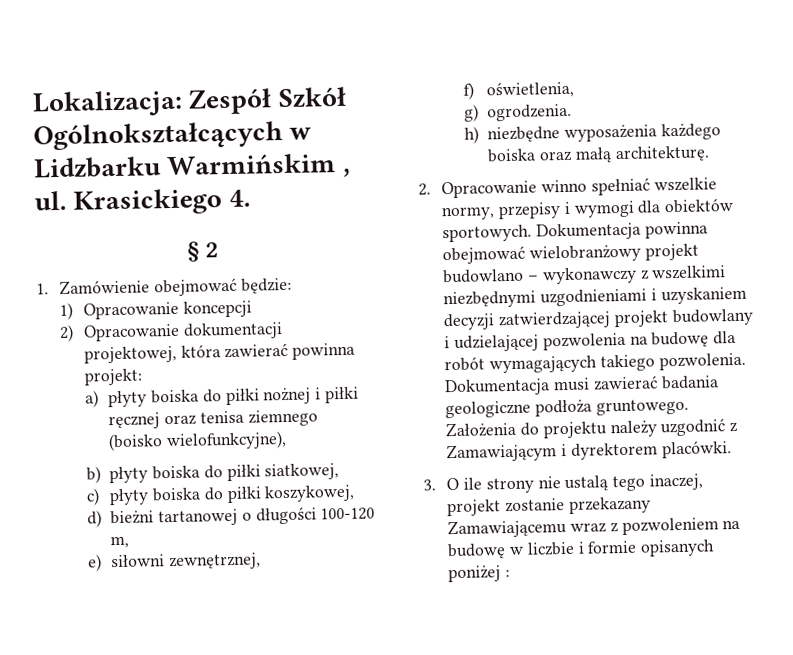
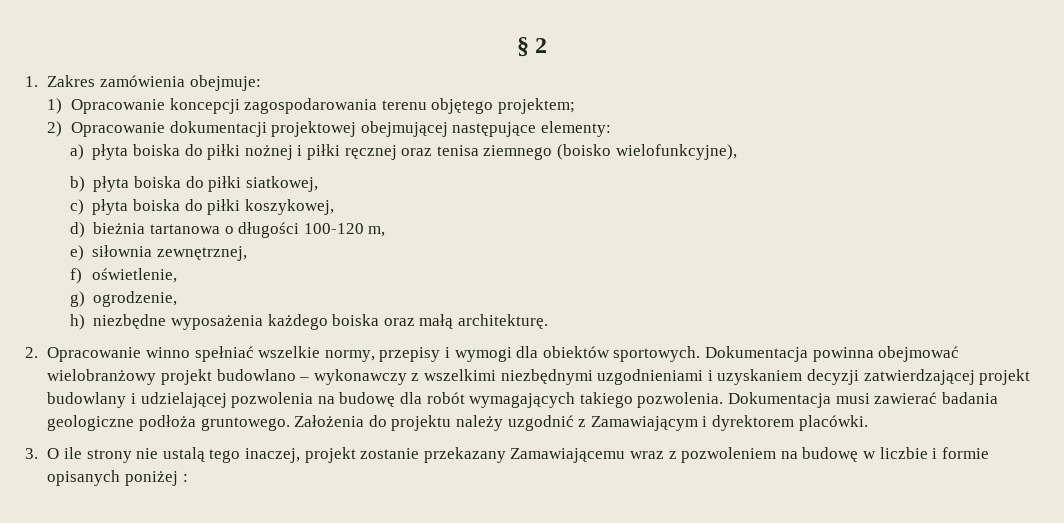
- Lokalizacja: Zespół Szkół Ogólnokształcących w Lidzbarku Warmińskim , ul. Krasickiego 4.
- 1. Zamówienie obejmować będzie:
+ 1. Zakres zamówienia obejmuje:
- 1) Opracowanie koncepcji
+ 1) Opracowanie koncepcji zagospodarowania terenu objętego projektem;
- 2) Opracowanie dokumentacji projektowej, która zawierać powinna projekt:
+ 2) Opracowanie dokumentacji projektowej obejmującej następujące elementy:
- a) płyty boiska do piłki nożnej i piłki ręcznej oraz tenisa ziemnego (boisko wielofunkcyjne),
+ a) płyta boiska do piłki nożnej i piłki ręcznej oraz tenisa ziemnego (boisko wielofunkcyjne),
- b) płyty boiska do piłki siatkowej,
+ b) płyta boiska do piłki siatkowej,
- c) płyty boiska do piłki koszykowej,
+ c) płyta boiska do piłki koszykowej,
- d) bieżni tartanowej o długości 100-120 m,
+ d) bieżnia tartanowa o długości 100-120 m,
- e) siłowni zewnętrznej,
+ e) siłownia zewnętrznej,
- f) oświetlenia,
+ f) oświetlenie,
- g) ogrodzenia.
+ g) ogrodzenie,

